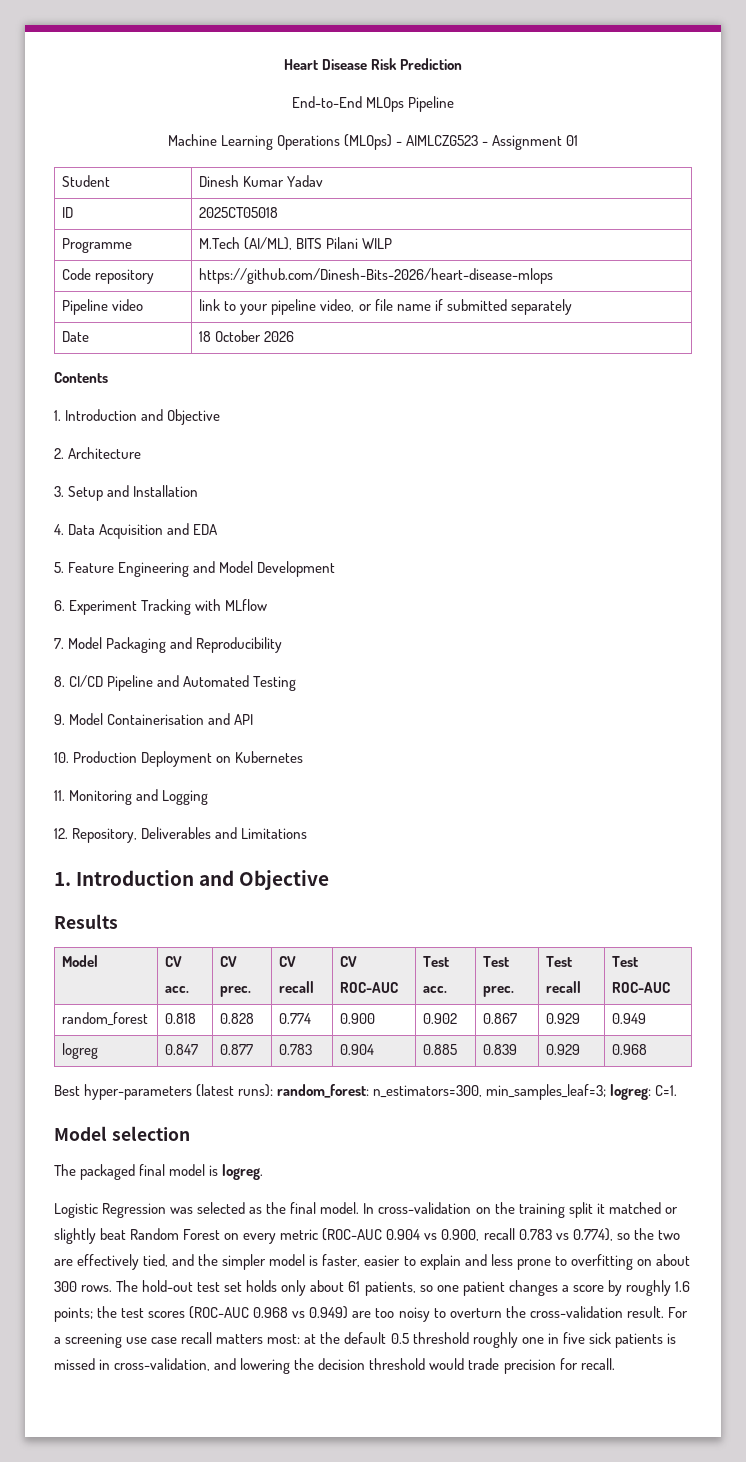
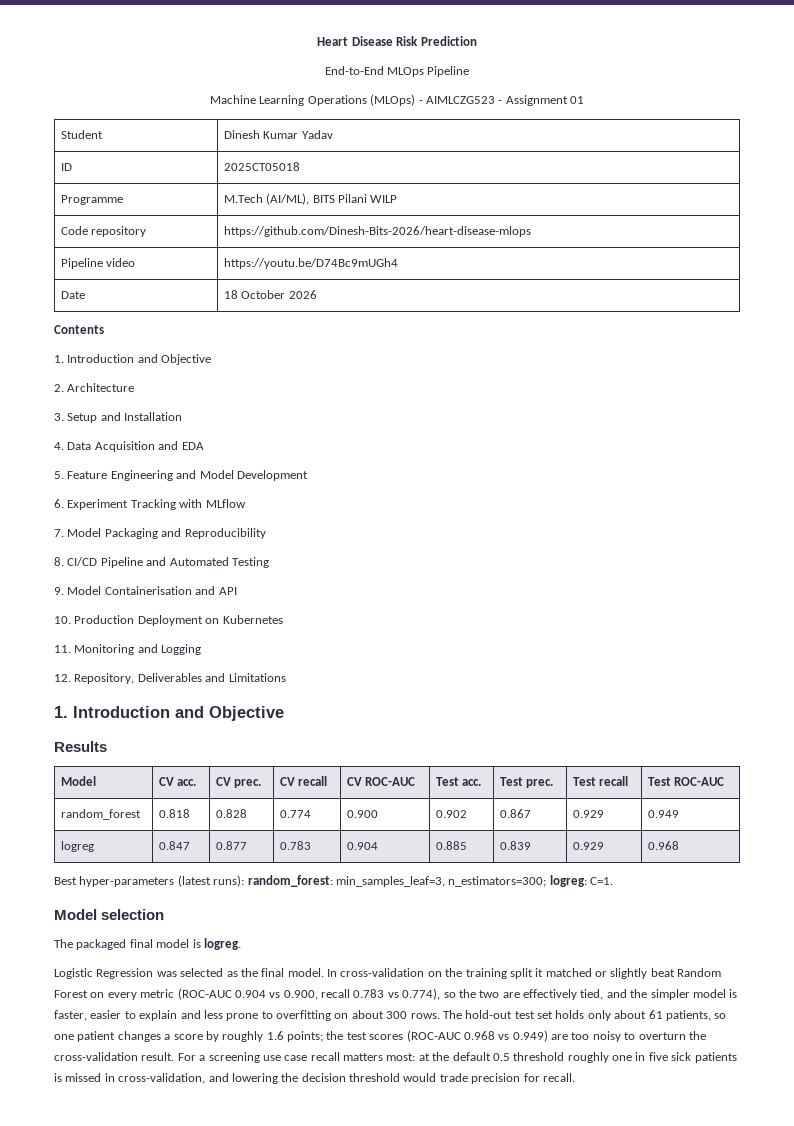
- Pipeline video | link to your pipeline video, or file name if submitted separately
+ Pipeline video | https://youtu.be/D74Bc9mUGh4
- Best hyper-parameters (latest runs): random_forest: n_estimators=300, min_samples_leaf=3; logreg: C=1.
+ Best hyper-parameters (latest runs): random_forest: min_samples_leaf=3, n_estimators=300; logreg: C=1.

